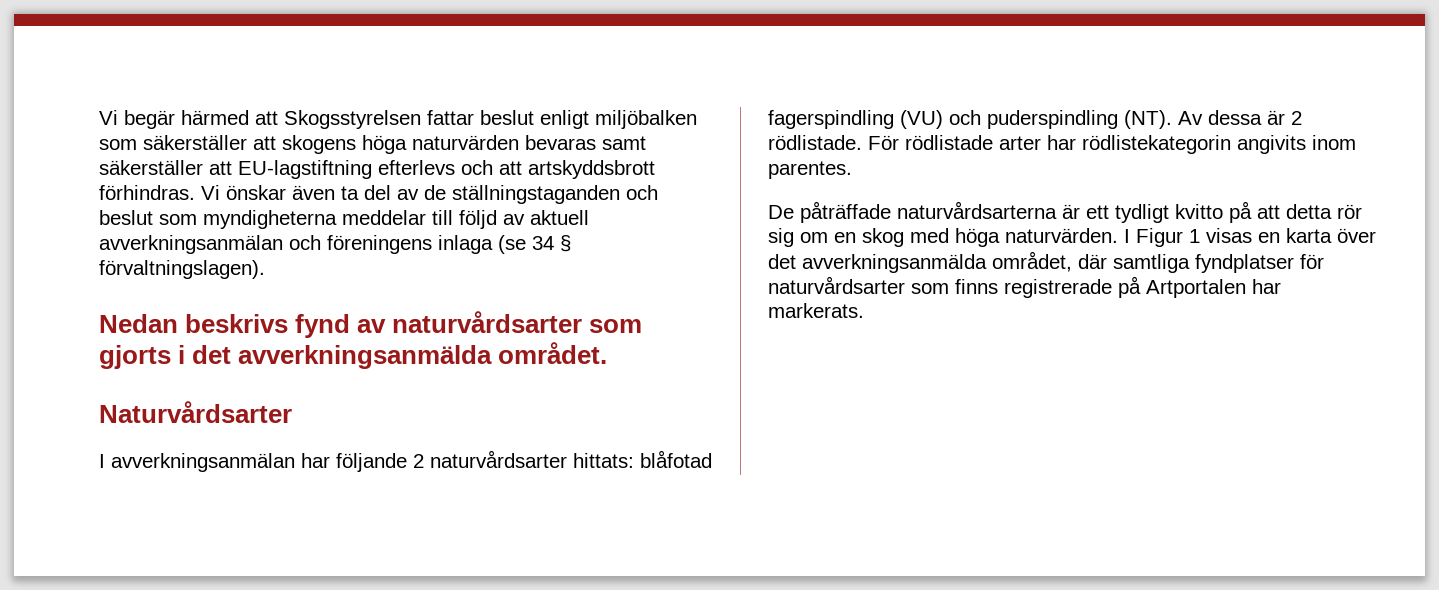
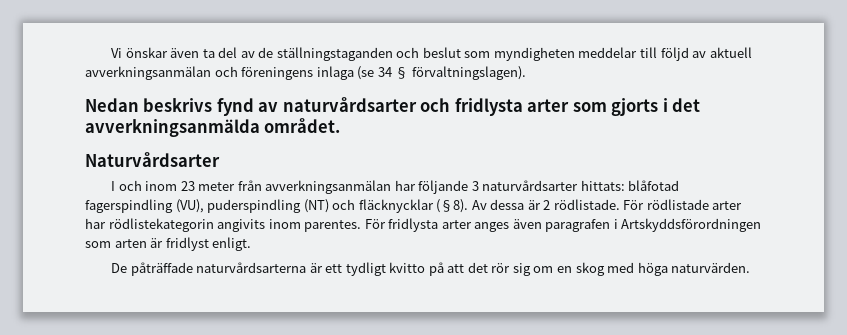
- Vi begär härmed att Skogsstyrelsen fattar beslut enligt miljöbalken som säkerställer att skogens höga naturvärden bevaras samt säkerställer att EU-lagstiftning efterlevs och att artskyddsbrott förhindras. Vi önskar även ta del av de ställningstaganden och beslut som myndigheterna meddelar till följd av aktuell avverkningsanmälan och föreningens inlaga (se 34 § förvaltningslagen).
+ Vi önskar även ta del av de ställningstaganden och beslut som myndigheten meddelar till följd av aktuell avverkningsanmälan och föreningens inlaga (se 34 § förvaltningslagen).
- Nedan beskrivs fynd av naturvårdsarter som gjorts i det avverkningsanmälda området.
+ Nedan beskrivs fynd av naturvårdsarter och fridlysta arter som gjorts i det avverkningsanmälda området.
- I avverkningsanmälan har följande 2 naturvårdsarter hittats: blåfotad fagerspindling (VU) och puderspindling (NT). Av dessa är 2 rödlistade.
+ I och inom 23 meter från avverkningsanmälan har följande 3 naturvårdsarter hittats: blåfotad fagerspindling (VU), puderspindling (NT) och fläcknycklar (§8). Av dessa är 2 rödlistade.
+ För fridlysta arter anges även paragrafen i Artskyddsförordningen som arten är fridlyst enligt.
- De påträffade naturvårdsarterna är ett tydligt kvitto på att detta rör sig om en skog med höga naturvärden. I Figur 1 visas en karta över det avverkningsanmälda området, där samtliga fyndplatser för naturvårdsarter som finns registrerade på Artportalen har markerats.
+ De påträffade naturvårdsarterna är ett tydligt kvitto på att det rör sig om en skog med höga naturvärden.

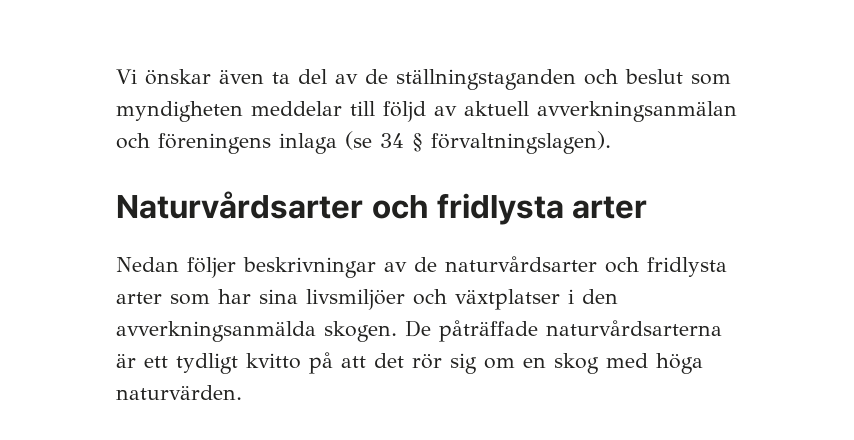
- Nedan beskrivs fynd av naturvårdsarter och fridlysta arter som gjorts i det avverkningsanmälda området.
- Naturvårdsarter
- I och inom 23 meter från avverkningsanmälan har följande 3 naturvårdsarter hittats: blåfotad fagerspindling (VU), puderspindling (NT) och fläcknycklar (§8). Av dessa är 2 rödlistade. För rödlistade arter har rödlistekategorin angivits inom parentes. För fridlysta arter anges även paragrafen i Artskyddsförordningen som arten är fridlyst enligt.
- De påträffade naturvårdsarterna är ett tydligt kvitto på att det rör sig om en skog med höga naturvärden.
+ Naturvårdsarter och fridlysta arter
+ Nedan följer beskrivningar av de naturvårdsarter och fridlysta arter som har sina livsmiljöer och växtplatser i den avverkningsanmälda skogen. De påträffade naturvårdsarterna är ett tydligt kvitto på att det rör sig om en skog med höga naturvärden.

